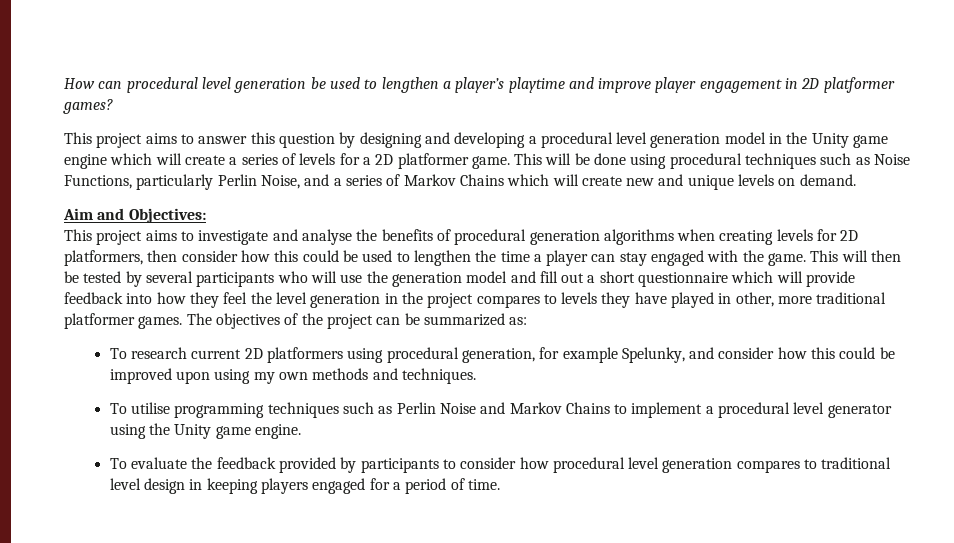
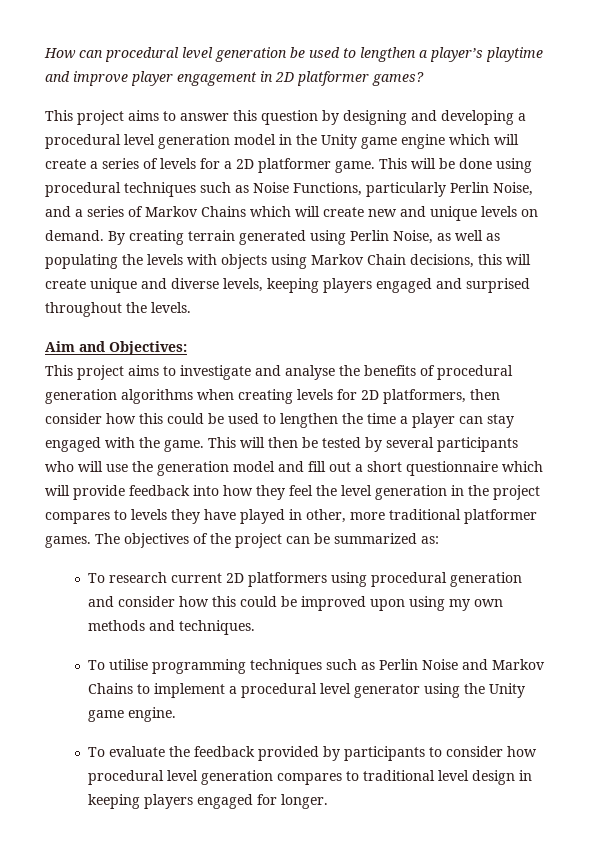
+ By creating terrain generated using Perlin Noise, as well as populating the levels with objects using Markov Chain decisions, this will create unique and diverse levels, keeping players engaged and surprised throughout the levels.
- To research current 2D platformers using procedural generation, for example Spelunky, and consider how this could be improved upon using my own methods and techniques.
+ To research current 2D platformers using procedural generation and consider how this could be improved upon using my own methods and techniques.
- To evaluate the feedback provided by participants to consider how procedural level generation compares to traditional level design in keeping players engaged for a period of time.
+ To evaluate the feedback provided by participants to consider how procedural level generation compares to traditional level design in keeping players engaged for longer.

